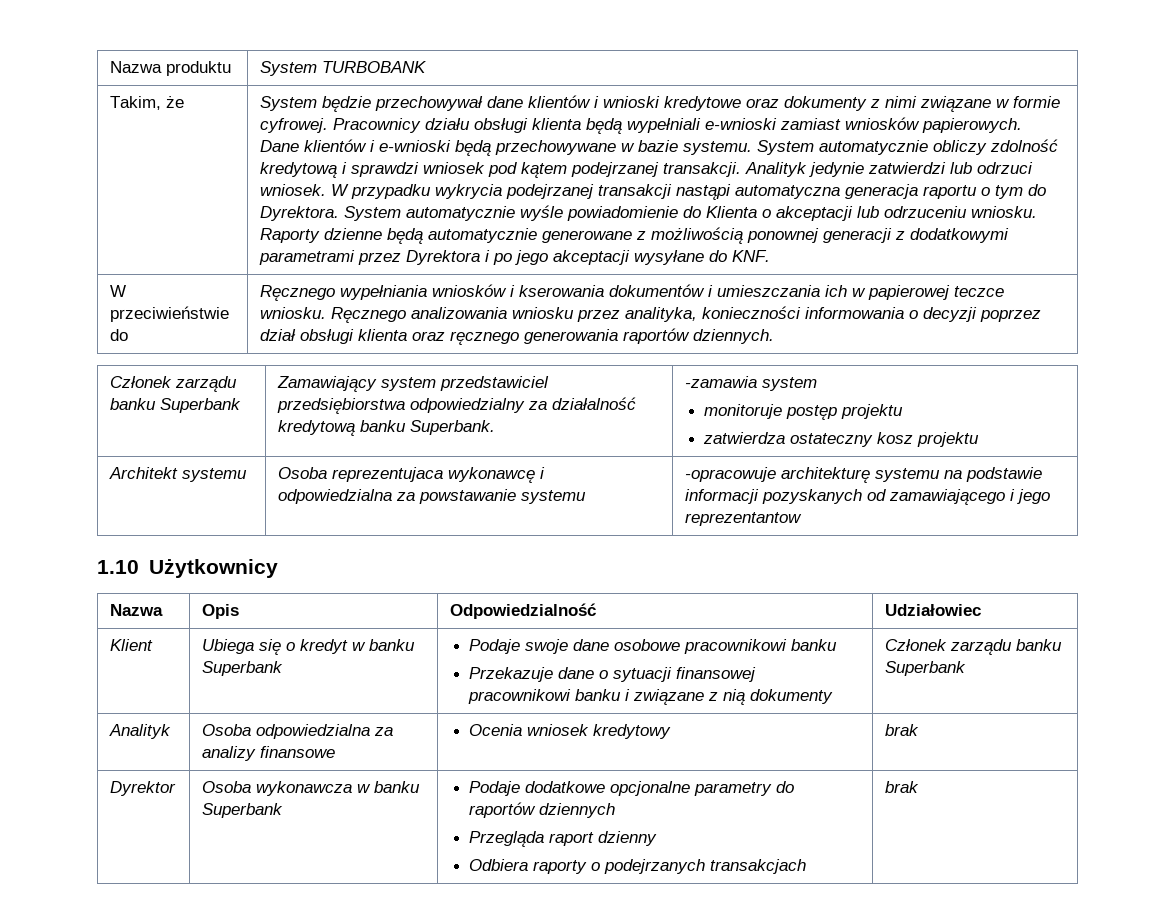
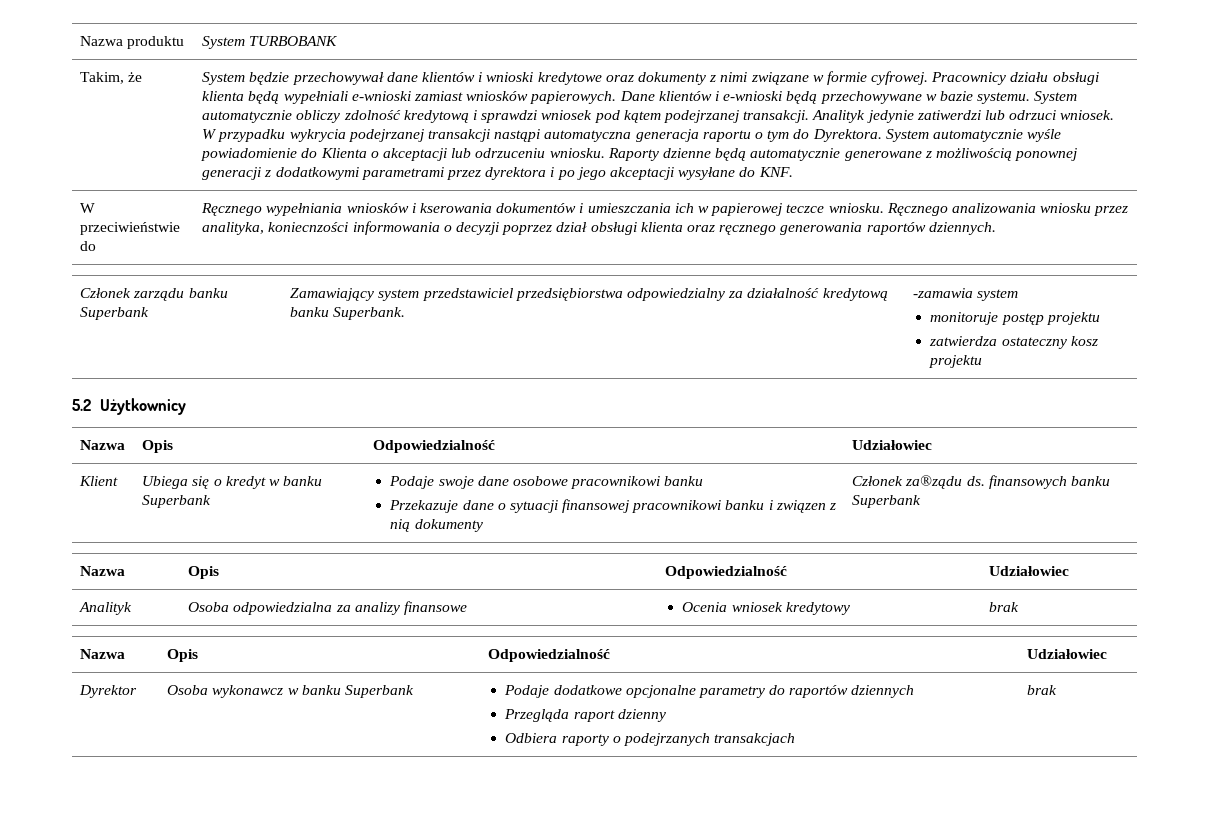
- Analityk jedynie zatwierdzi lub odrzuci wniosek.
+ Analityk jedynie zatiwerdzi lub odrzuci wniosek.
- Raporty dzienne będą automatycznie generowane z możliwością ponownej generacji z dodatkowymi parametrami przez Dyrektora i po jego akceptacji wysyłane do KNF.
+ Raporty dzienne będą automatycznie generowane z możliwością ponownej generacji z dodatkowymi parametrami przez dyrektora i po jego akceptacji wysyłane do KNF.
- W przeciwieństwie do | Ręcznego wypełniania wniosków i kserowania dokumentów i umieszczania ich w papierowej teczce wniosku. Ręcznego analizowania wniosku przez analityka, konieczności informowania o decyzji poprzez dział obsługi klienta oraz ręcznego generowania raportów dziennych.
+ W przeciwieństwie do | Ręcznego wypełniania wniosków i kserowania dokumentów i umieszczania ich w papierowej teczce wniosku. Ręcznego analizowania wniosku przez analityka, koniecnzości informowania o decyzji poprzez dział obsługi klienta oraz ręcznego generowania raportów dziennych.
- Architekt systemu | Osoba reprezentujaca wykonawcę i odpowiedzialna za powstawanie systemu | -opracowuje architekturę systemu na podstawie informacji pozyskanych od zamawiającego i jego reprezentantow
- 1.10 Użytkownicy
+ 5.2 Użytkownicy
  Klient | Ubiega się o kredyt w banku Superbank | Podaje swoje dane osobowe pracownikowi banku
- Przekazuje dane o sytuacji finansowej pracownikowi banku i związane z nią dokumenty | Członek zarządu banku Superbank
+ Przekazuje dane o sytuacji finansowej pracownikowi banku i związen z nią dokumenty | Członek za®ządu ds. finansowych banku Superbank
+ Nazwa | Opis | Odpowiedzialność | Udziałowiec
  Analityk | Osoba odpowiedzialna za analizy finansowe | Ocenia wniosek kredytowy | brak
+ Nazwa | Opis | Odpowiedzialność | Udziałowiec
- Dyrektor | Osoba wykonawcza w banku Superbank | Podaje dodatkowe opcjonalne parametry do raportów dziennych
+ Dyrektor | Osoba wykonawcz w banku Superbank | Podaje dodatkowe opcjonalne parametry do raportów dziennych

